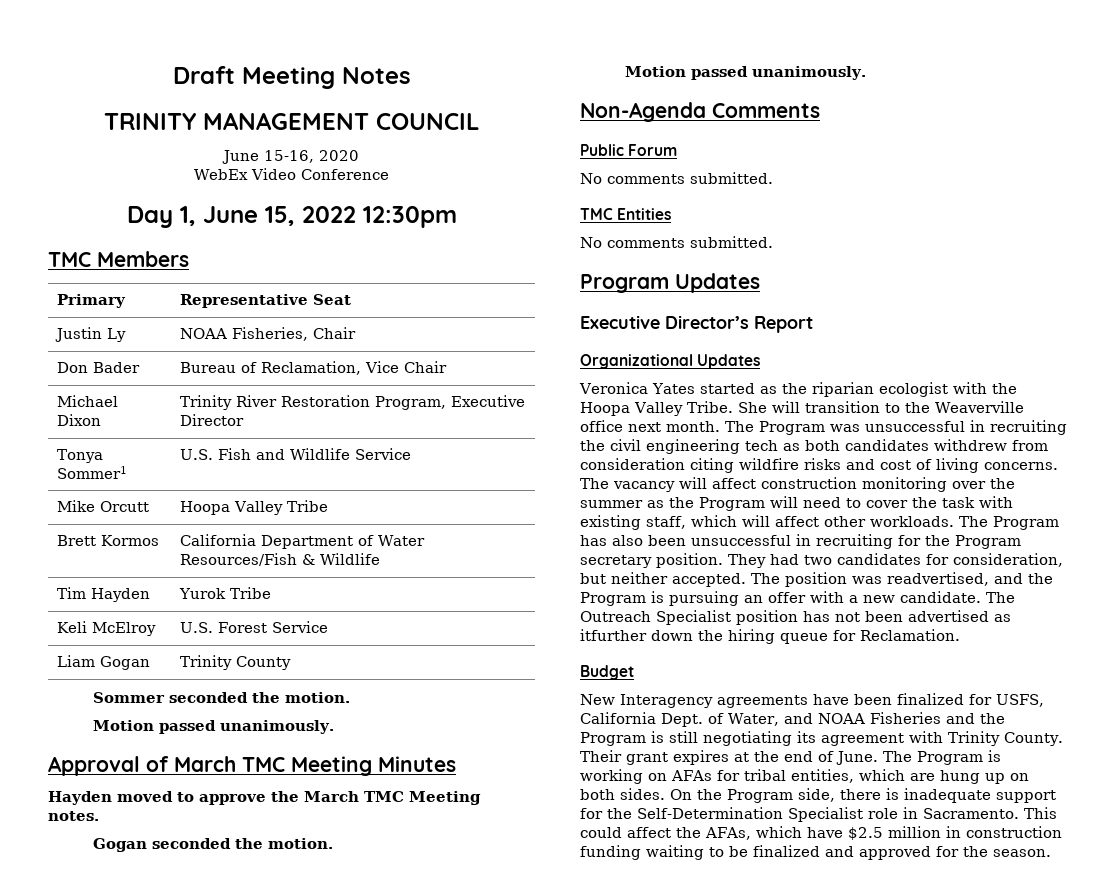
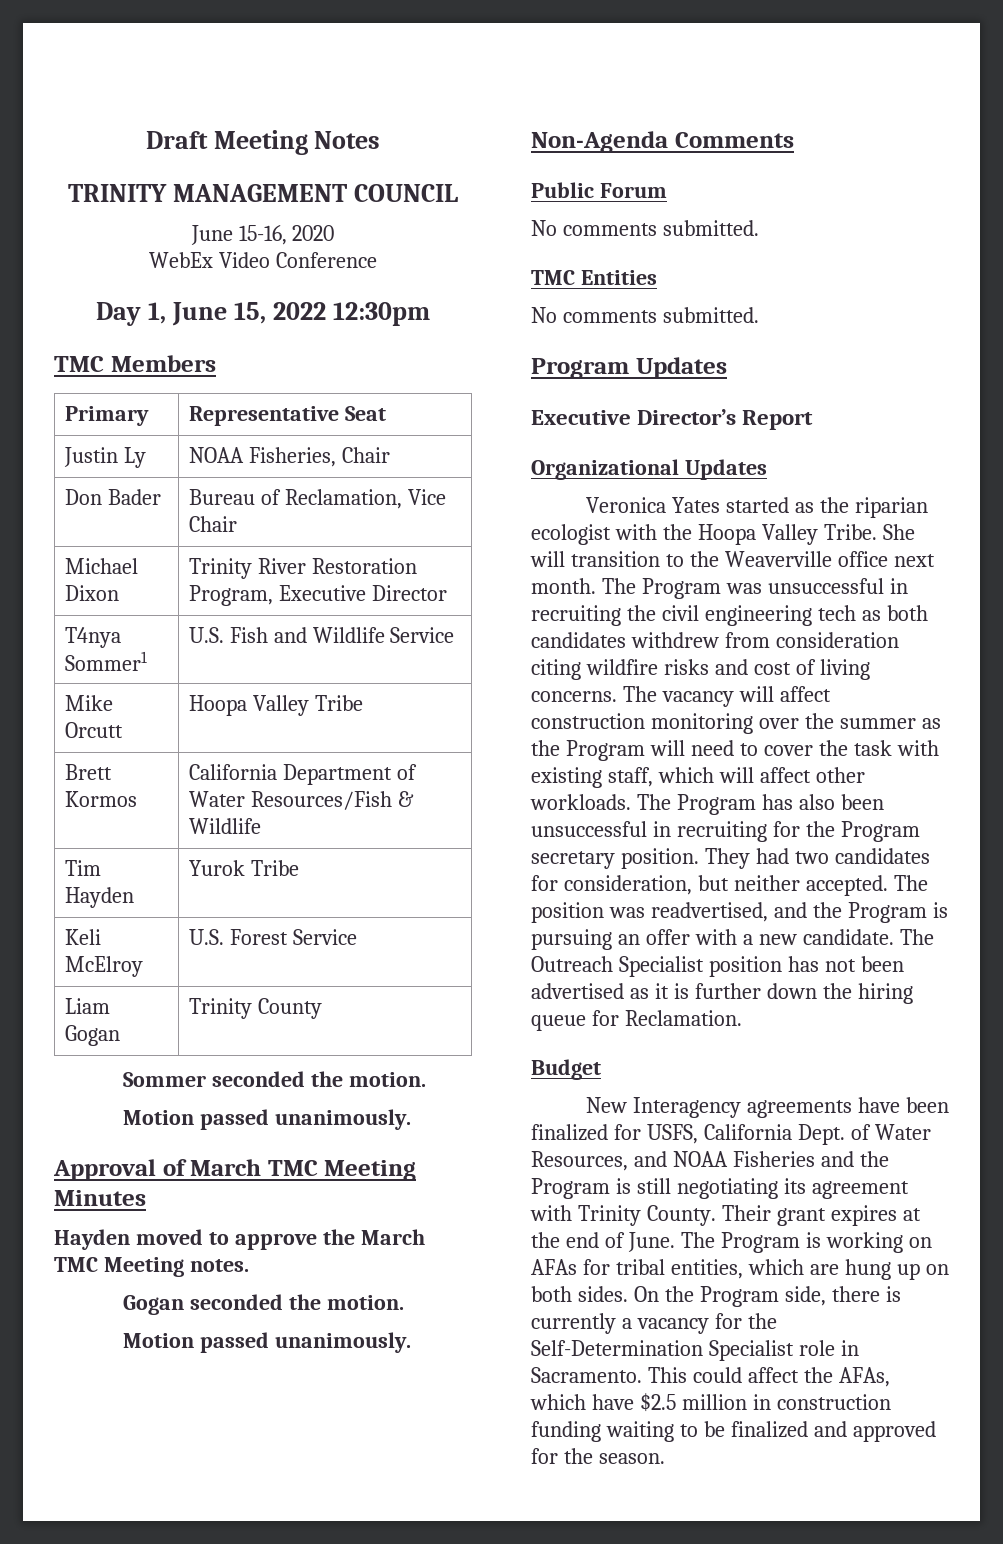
- Tonya Sommer1 | U.S. Fish and Wildlife Service
+ T4nya Sommer1 | U.S. Fish and Wildlife Service
- The Outreach Specialist position has not been advertised as itfurther down the hiring queue for Reclamation.
+ The Outreach Specialist position has not been advertised as it is further down the hiring queue for Reclamation.
- New Interagency agreements have been finalized for USFS, California Dept. of Water, and NOAA Fisheries and the Program is still negotiating its agreement with Trinity County.
+ New Interagency agreements have been finalized for USFS, California Dept. of Water Resources, and NOAA Fisheries and the Program is still negotiating its agreement with Trinity County.
- On the Program side, there is inadequate support for the Self-Determination Specialist role in Sacramento.
+ On the Program side, there is currently a vacancy for the Self-Determination Specialist role in Sacramento.

